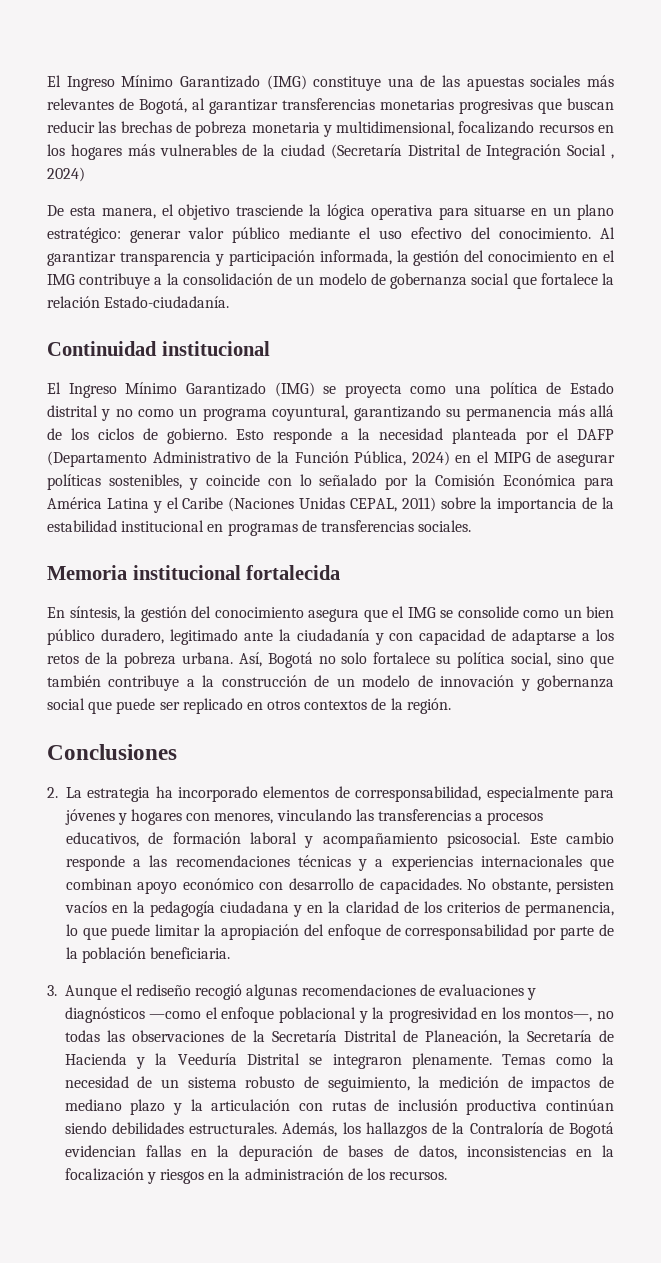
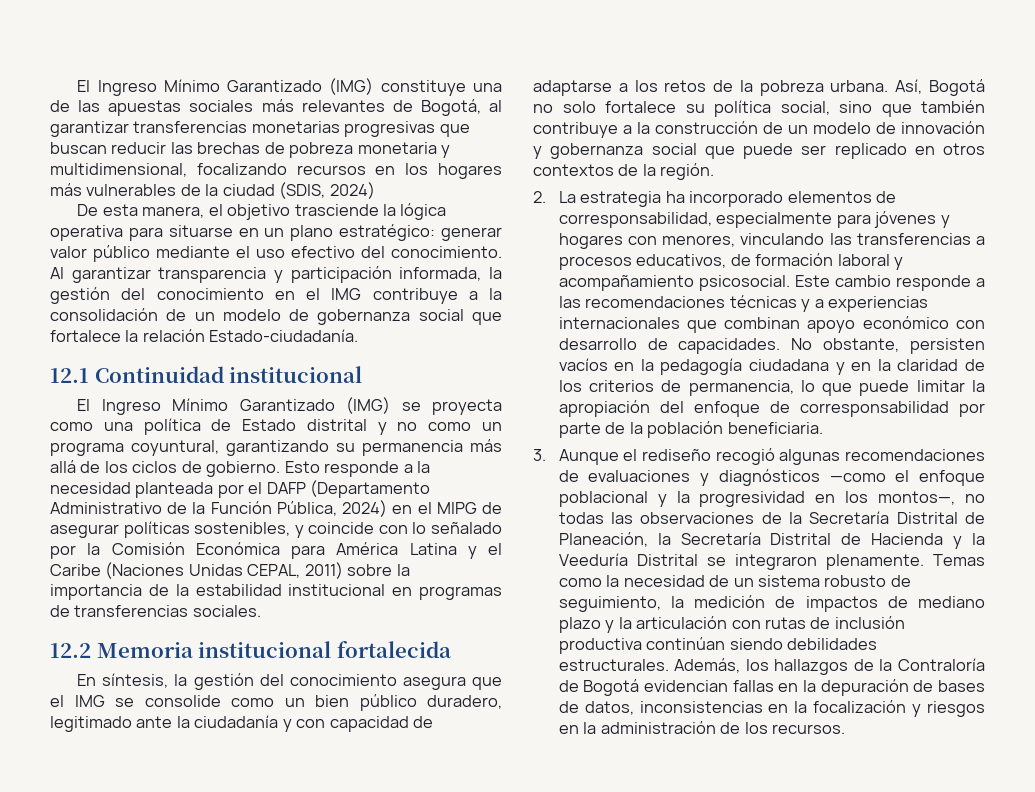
- El Ingreso Mínimo Garantizado (IMG) constituye una de las apuestas sociales más relevantes de Bogotá, al garantizar transferencias monetarias progresivas que buscan reducir las brechas de pobreza monetaria y multidimensional, focalizando recursos en los hogares más vulnerables de la ciudad (Secretaría Distrital de Integración Social , 2024)
+ El Ingreso Mínimo Garantizado (IMG) constituye una de las apuestas sociales más relevantes de Bogotá, al garantizar transferencias monetarias progresivas que buscan reducir las brechas de pobreza monetaria y multidimensional, focalizando recursos en los hogares más vulnerables de la ciudad (SDIS, 2024)
- Continuidad institucional
+ 12.1 Continuidad institucional
- Memoria institucional fortalecida
+ 12.2 Memoria institucional fortalecida
- Conclusiones
- 3. Aunque el rediseño recogió algunas recomendaciones de evaluaciones y diagnósticos —como el enfoque poblacional y la progresividad en los montos—, no todas las observaciones de la Secretaría Distrital de Planeación, la Secretaría de Hacienda y la Veeduría Distrital se integraron plenamente.
+ 3. Aunque el rediseño recogió algunas recomendaciones de evaluaciones y diagnósticos —como el enfoque poblacional y la progresividad en los montos—, no todas las observaciones de la Secretaría Distrital de Planeación, la Secretaría Distrital de Hacienda y la Veeduría Distrital se integraron plenamente.

